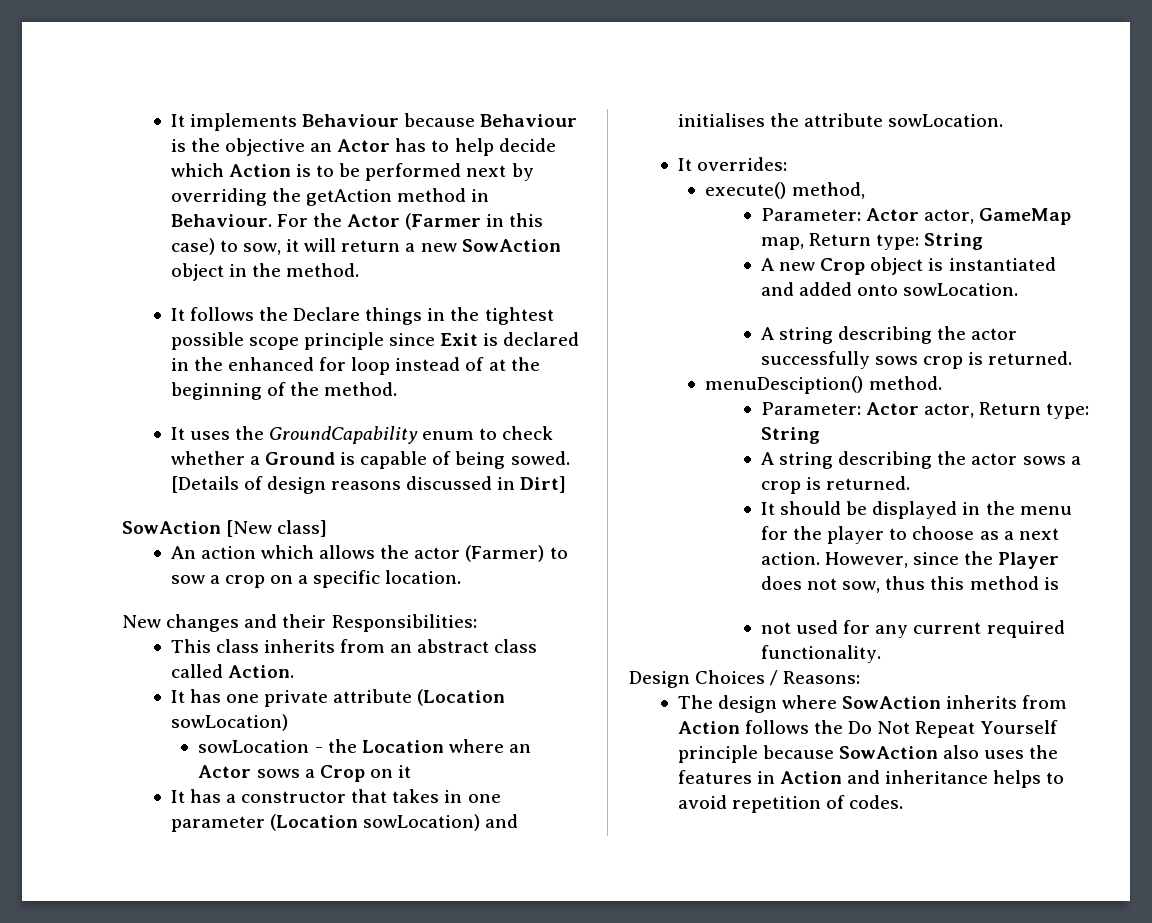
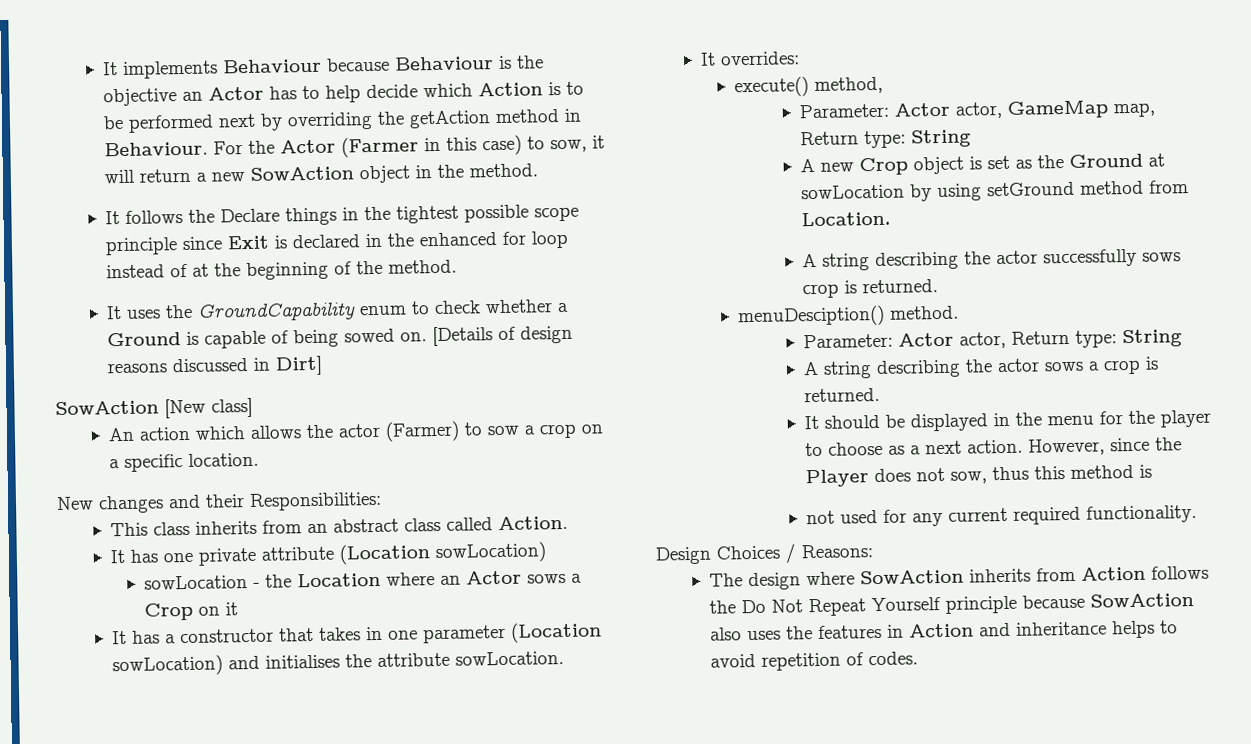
- It uses the GroundCapability enum to check whether a Ground is capable of being sowed.
+ It uses the GroundCapability enum to check whether a Ground is capable of being sowed on.
- A new Crop object is instantiated and added onto sowLocation.
+ A new Crop object is set as the Ground at sowLocation by using setGround method from Location.

